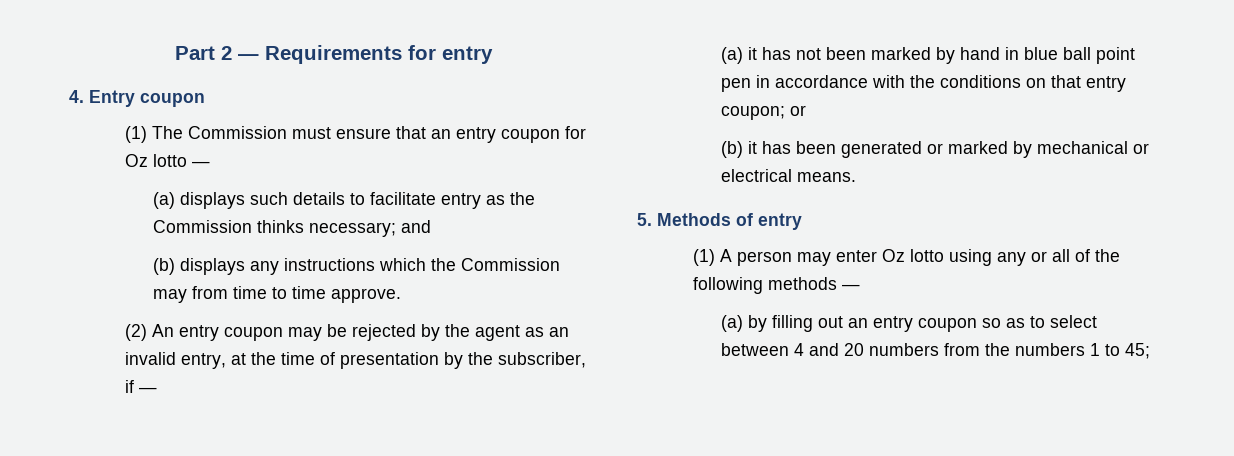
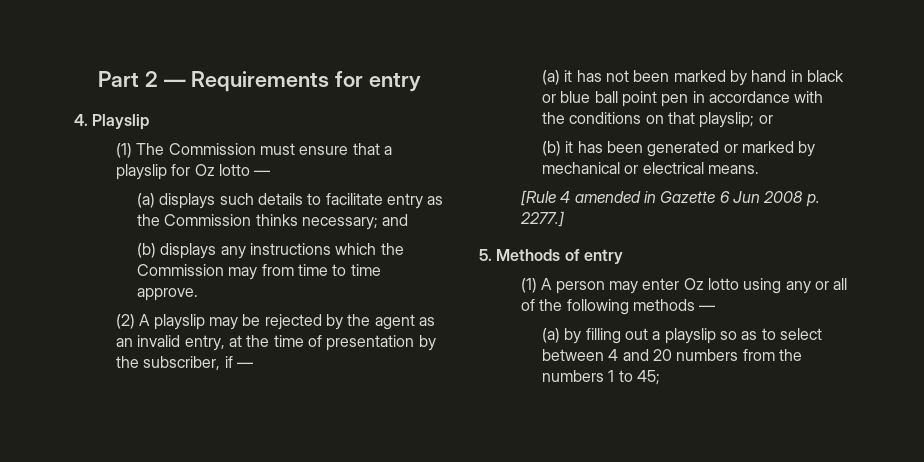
- 4. Entry coupon
+ 4. Playslip
- (1) The Commission must ensure that an entry coupon for Oz lotto —
+ (1) The Commission must ensure that a playslip for Oz lotto —
- (2) An entry coupon may be rejected by the agent as an invalid entry, at the time of presentation by the subscriber, if —
+ (2) A playslip may be rejected by the agent as an invalid entry, at the time of presentation by the subscriber, if —
- (a) it has not been marked by hand in blue ball point pen in accordance with the conditions on that entry coupon; or
+ (a) it has not been marked by hand in black or blue ball point pen in accordance with the conditions on that playslip; or
+ [Rule 4 amended in Gazette 6 Jun 2008 p. 2277.]
- (a) by filling out an entry coupon so as to select between 4 and 20 numbers from the numbers 1 to 45;
+ (a) by filling out a playslip so as to select between 4 and 20 numbers from the numbers 1 to 45;

